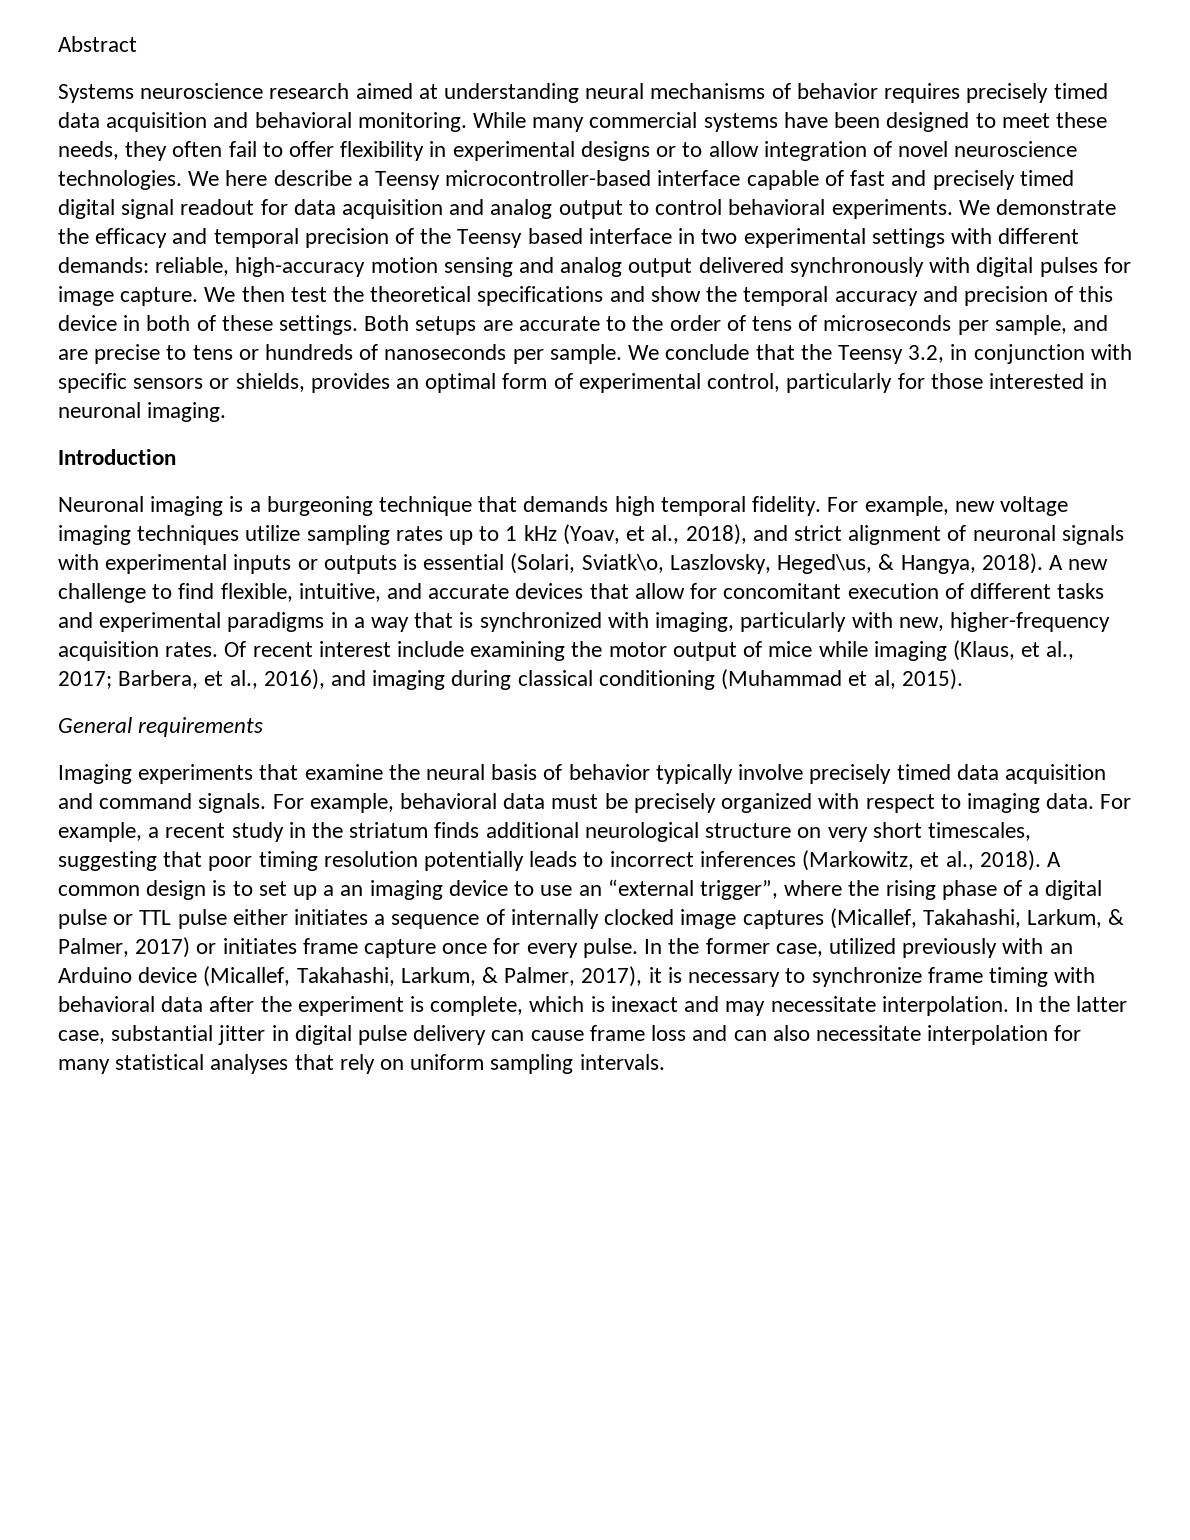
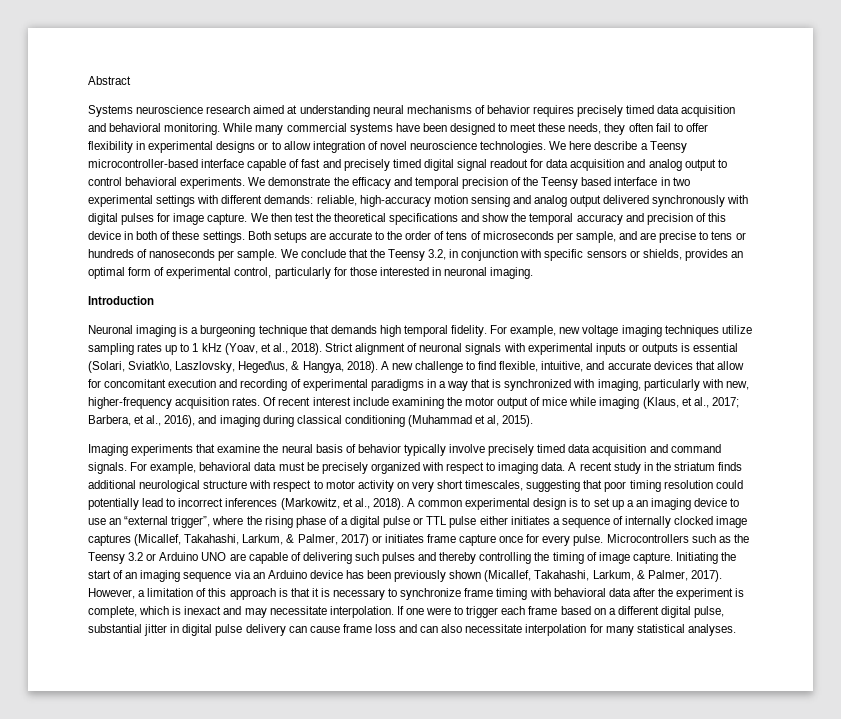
- For example, new voltage imaging techniques utilize sampling rates up to 1 kHz (Yoav, et al., 2018), and strict alignment of neuronal signals with experimental inputs or outputs is essential (Solari, Sviatk\o, Laszlovsky, Heged\us, & Hangya, 2018).
+ For example, new voltage imaging techniques utilize sampling rates up to 1 kHz (Yoav, et al., 2018). Strict alignment of neuronal signals with experimental inputs or outputs is essential (Solari, Sviatk\o, Laszlovsky, Heged\us, & Hangya, 2018).
- A new challenge to find flexible, intuitive, and accurate devices that allow for concomitant execution of different tasks and experimental paradigms in a way that is synchronized with imaging, particularly with new, higher-frequency acquisition rates.
+ A new challenge to find flexible, intuitive, and accurate devices that allow for concomitant execution and recording of experimental paradigms in a way that is synchronized with imaging, particularly with new, higher-frequency acquisition rates.
- General requirements
- For example, a recent study in the striatum finds additional neurological structure on very short timescales, suggesting that poor timing resolution potentially leads to incorrect inferences (Markowitz, et al., 2018).
+ A recent study in the striatum finds additional neurological structure with respect to motor activity on very short timescales, suggesting that poor timing resolution could potentially lead to incorrect inferences (Markowitz, et al., 2018).
- A common design is to set up a an imaging device to use an “external trigger”, where the rising phase of a digital pulse or TTL pulse either initiates a sequence of internally clocked image captures (Micallef, Takahashi, Larkum, & Palmer, 2017) or initiates frame capture once for every pulse.
+ A common experimental design is to set up a an imaging device to use an “external trigger”, where the rising phase of a digital pulse or TTL pulse either initiates a sequence of internally clocked image captures (Micallef, Takahashi, Larkum, & Palmer, 2017) or initiates frame capture once for every pulse.
- In the former case, utilized previously with an Arduino device (Micallef, Takahashi, Larkum, & Palmer, 2017), it is necessary to synchronize frame timing with behavioral data after the experiment is complete, which is inexact and may necessitate interpolation.
+ Microcontrollers such as the Teensy 3.2 or Arduino UNO are capable of delivering such pulses and thereby controlling the timing of image capture. Initiating the start of an imaging sequence via an Arduino device has been previously shown (Micallef, Takahashi, Larkum, & Palmer, 2017). However, a limitation of this approach is that it is necessary to synchronize frame timing with behavioral data after the experiment is complete, which is inexact and may necessitate interpolation.
- In the latter case, substantial jitter in digital pulse delivery can cause frame loss and can also necessitate interpolation for many statistical analyses that rely on uniform sampling intervals.
+ If one were to trigger each frame based on a different digital pulse, substantial jitter in digital pulse delivery can cause frame loss and can also necessitate interpolation for many statistical analyses.

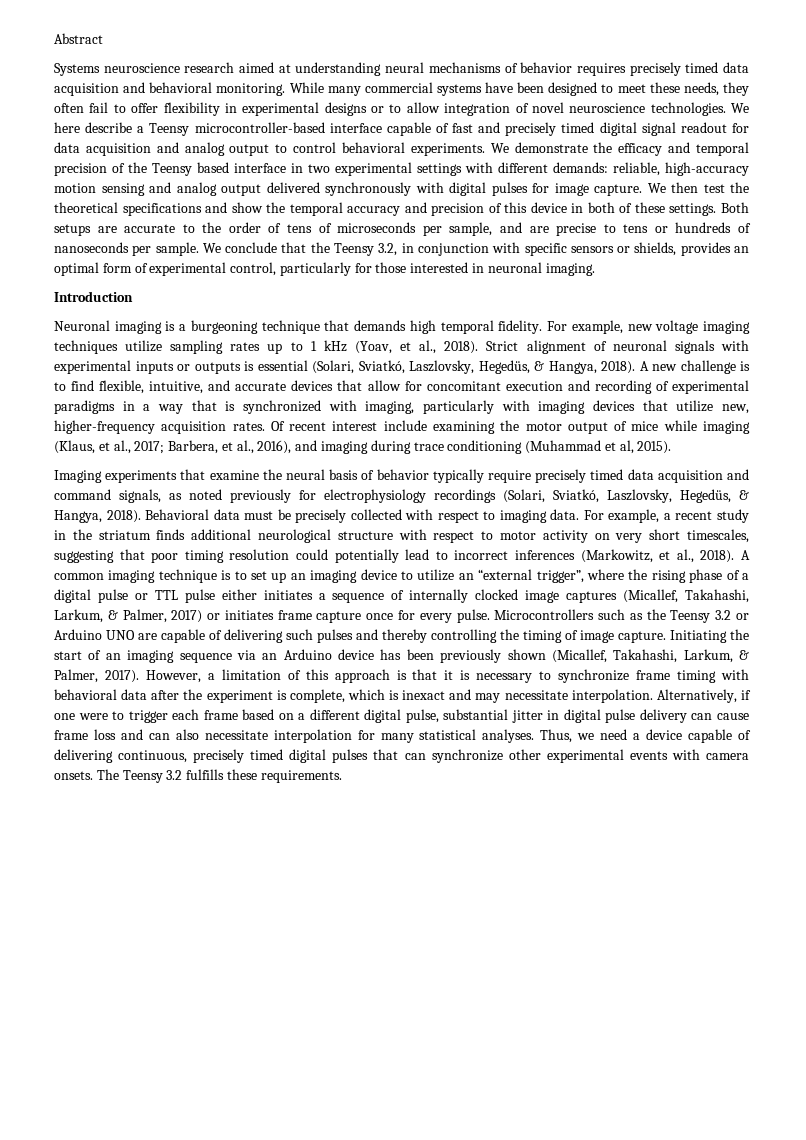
- Strict alignment of neuronal signals with experimental inputs or outputs is essential (Solari, Sviatk\o, Laszlovsky, Heged\us, & Hangya, 2018).
+ Strict alignment of neuronal signals with experimental inputs or outputs is essential (Solari, Sviatkó, Laszlovsky, Hegedüs, & Hangya, 2018).
- A new challenge to find flexible, intuitive, and accurate devices that allow for concomitant execution and recording of experimental paradigms in a way that is synchronized with imaging, particularly with new, higher-frequency acquisition rates.
+ A new challenge is to find flexible, intuitive, and accurate devices that allow for concomitant execution and recording of experimental paradigms in a way that is synchronized with imaging, particularly with imaging devices that utilize new, higher-frequency acquisition rates.
- Of recent interest include examining the motor output of mice while imaging (Klaus, et al., 2017; Barbera, et al., 2016), and imaging during classical conditioning (Muhammad et al, 2015).
+ Of recent interest include examining the motor output of mice while imaging (Klaus, et al., 2017; Barbera, et al., 2016), and imaging during trace conditioning (Muhammad et al, 2015).
- Imaging experiments that examine the neural basis of behavior typically involve precisely timed data acquisition and command signals. For example, behavioral data must be precisely organized with respect to imaging data.
+ Imaging experiments that examine the neural basis of behavior typically require precisely timed data acquisition and command signals, as noted previously for electrophysiology recordings (Solari, Sviatkó, Laszlovsky, Hegedüs, & Hangya, 2018). Behavioral data must be precisely collected with respect to imaging data.
- A recent study in the striatum finds additional neurological structure with respect to motor activity on very short timescales, suggesting that poor timing resolution could potentially lead to incorrect inferences (Markowitz, et al., 2018).
+ For example, a recent study in the striatum finds additional neurological structure with respect to motor activity on very short timescales, suggesting that poor timing resolution could potentially lead to incorrect inferences (Markowitz, et al., 2018).
- A common experimental design is to set up a an imaging device to use an “external trigger”, where the rising phase of a digital pulse or TTL pulse either initiates a sequence of internally clocked image captures (Micallef, Takahashi, Larkum, & Palmer, 2017) or initiates frame capture once for every pulse.
+ A common imaging technique is to set up an imaging device to utilize an “external trigger”, where the rising phase of a digital pulse or TTL pulse either initiates a sequence of internally clocked image captures (Micallef, Takahashi, Larkum, & Palmer, 2017) or initiates frame capture once for every pulse.
- If one were to trigger each frame based on a different digital pulse, substantial jitter in digital pulse delivery can cause frame loss and can also necessitate interpolation for many statistical analyses.
+ Alternatively, if one were to trigger each frame based on a different digital pulse, substantial jitter in digital pulse delivery can cause frame loss and can also necessitate interpolation for many statistical analyses.
+ Thus, we need a device capable of delivering continuous, precisely timed digital pulses that can synchronize other experimental events with camera onsets. The Teensy 3.2 fulfills these requirements.

